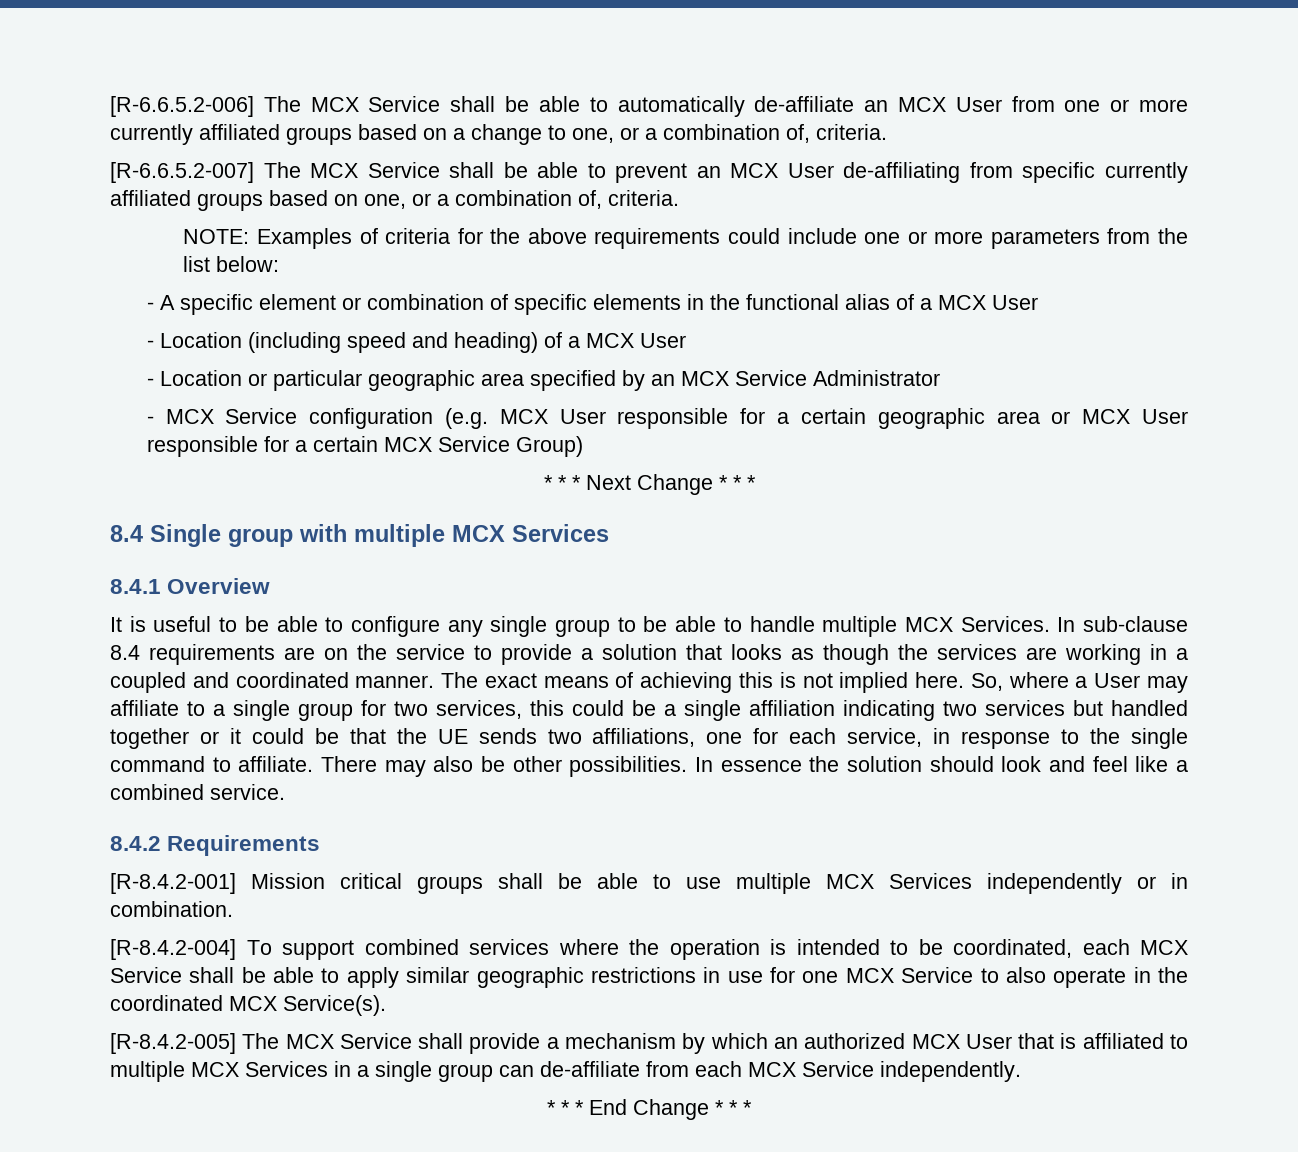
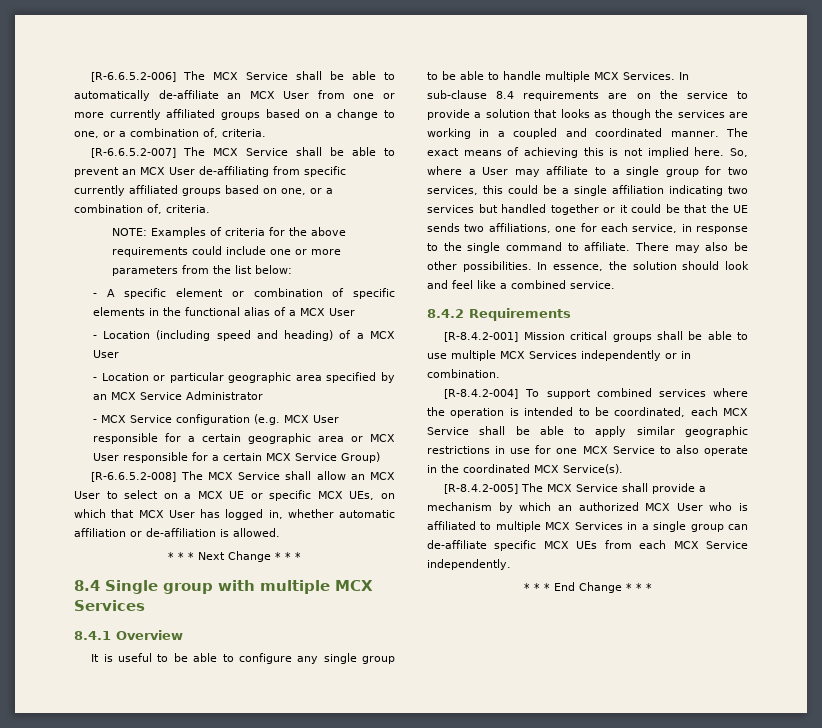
+ [R-6.6.5.2-008] The MCX Service shall allow an MCX User to select on a MCX UE or specific MCX UEs, on which that MCX User has logged in, whether automatic affiliation or de-affiliation is allowed.
- In essence the solution should look and feel like a combined service.
+ In essence, the solution should look and feel like a combined service.
- [R-8.4.2-005] The MCX Service shall provide a mechanism by which an authorized MCX User that is affiliated to multiple MCX Services in a single group can de-affiliate from each MCX Service independently.
+ [R-8.4.2-005] The MCX Service shall provide a mechanism by which an authorized MCX User who is affiliated to multiple MCX Services in a single group can de-affiliate specific MCX UEs from each MCX Service independently.

